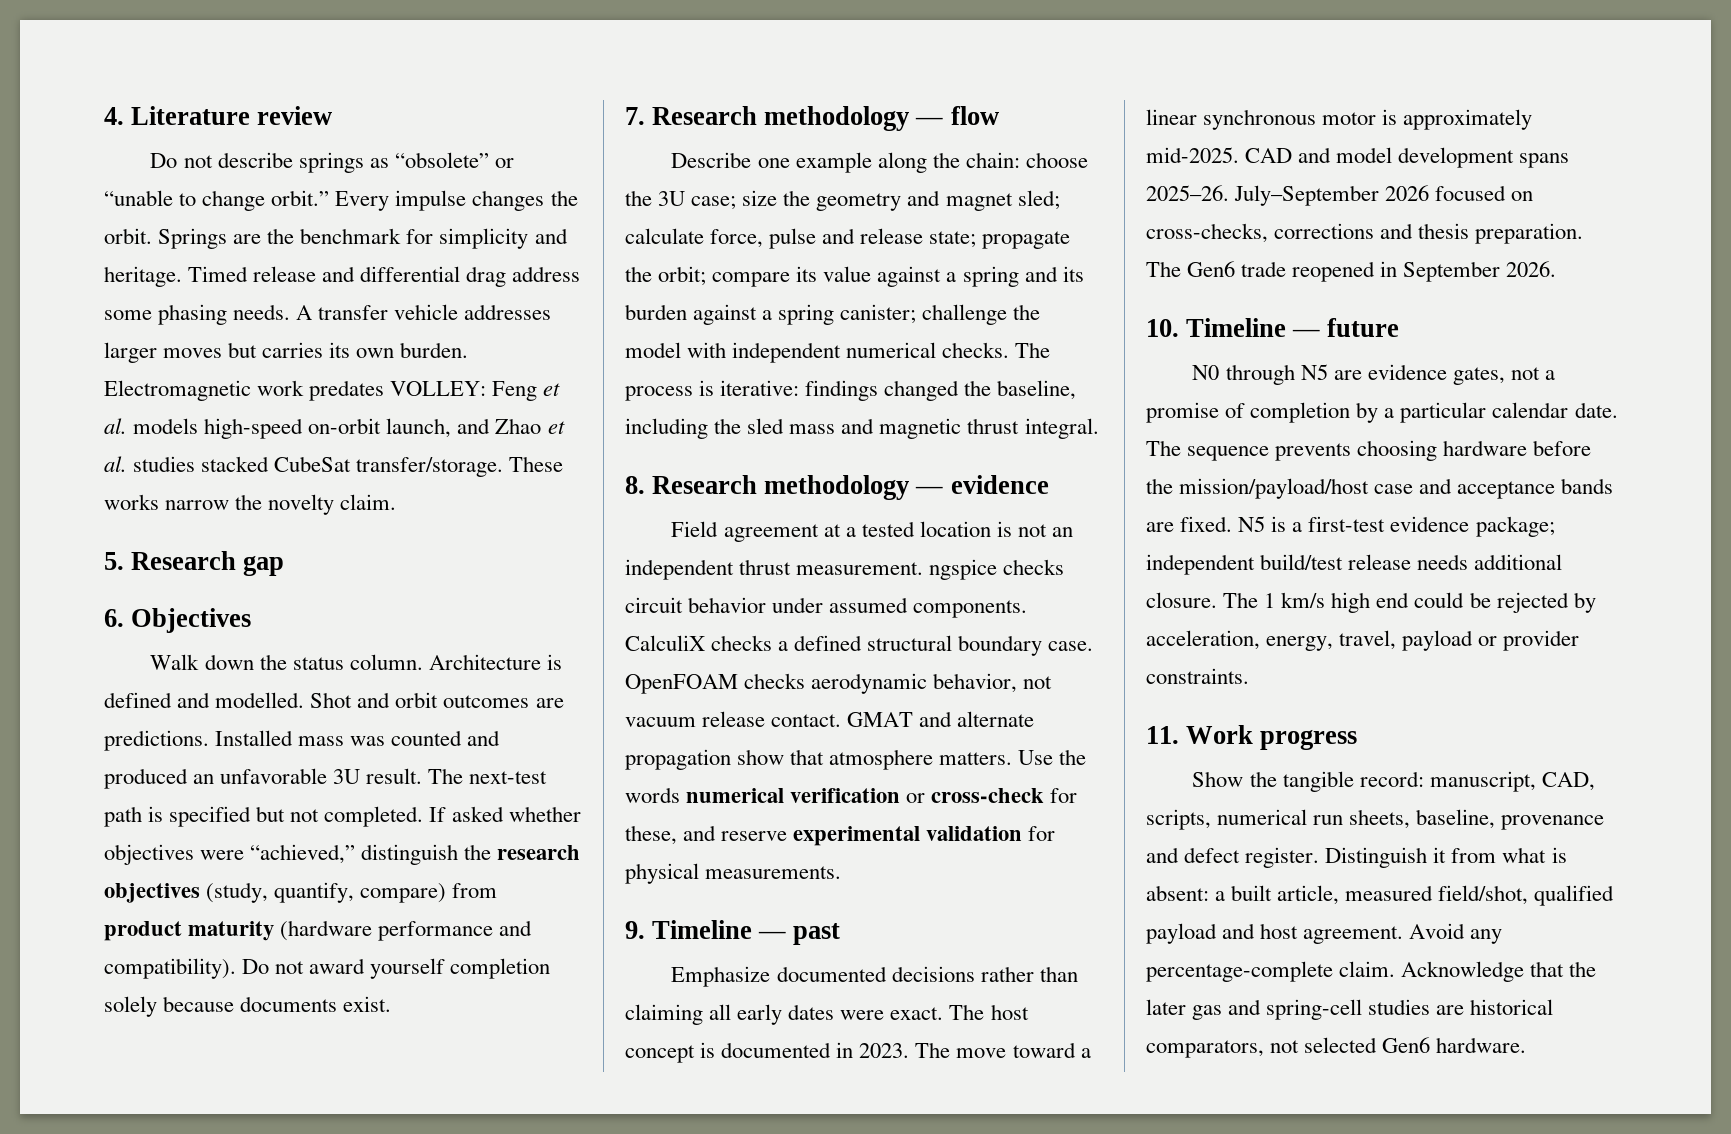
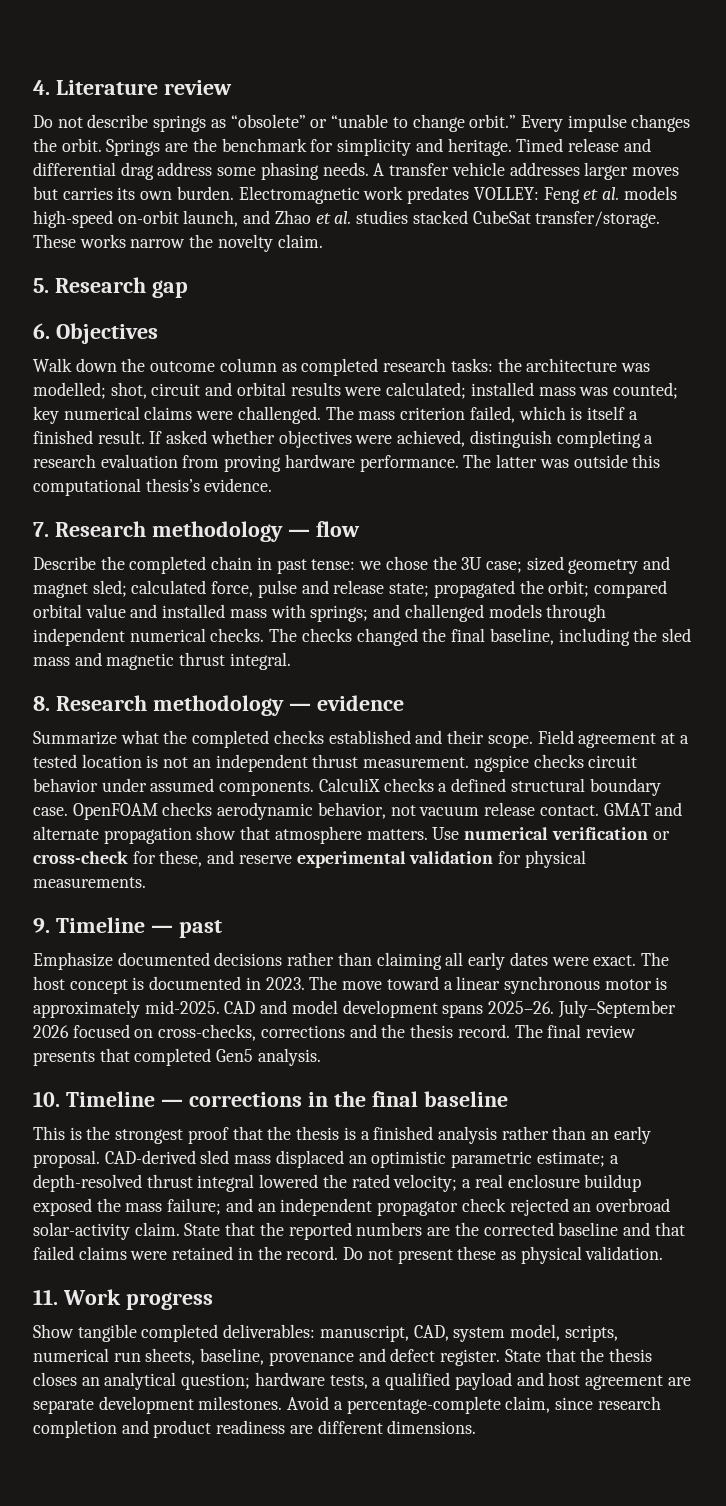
- Walk down the status column. Architecture is defined and modelled. Shot and orbit outcomes are predictions. Installed mass was counted and produced an unfavorable 3U result. The next-test path is specified but not completed.
+ Walk down the outcome column as completed research tasks: the architecture was modelled; shot, circuit and orbital results were calculated; installed mass was counted; key numerical claims were challenged. The mass criterion failed, which is itself a finished result.
- If asked whether objectives were “achieved,” distinguish the research objectives (study, quantify, compare) from product maturity (hardware performance and compatibility). Do not award yourself completion solely because documents exist.
+ If asked whether objectives were achieved, distinguish completing a research evaluation from proving hardware performance. The latter was outside this computational thesis’s evidence.
- Describe one example along the chain: choose the 3U case; size the geometry and magnet sled; calculate force, pulse and release state; propagate the orbit; compare its value against a spring and its burden against a spring canister; challenge the model with independent numerical checks. The process is iterative: findings changed the baseline, including the sled mass and magnetic thrust integral.
+ Describe the completed chain in past tense: we chose the 3U case; sized geometry and magnet sled; calculated force, pulse and release state; propagated the orbit; compared orbital value and installed mass with springs; and challenged models through independent numerical checks. The checks changed the final baseline, including the sled mass and magnetic thrust integral.
+ Summarize what the completed checks established and their scope.
- Use the words numerical verification or cross-check for these, and reserve experimental validation for physical measurements.
+ Use numerical verification or cross-check for these, and reserve experimental validation for physical measurements.
- July–September 2026 focused on cross-checks, corrections and thesis preparation. The Gen6 trade reopened in September 2026.
- 10. Timeline — future
- N0 through N5 are evidence gates, not a promise of completion by a particular calendar date. The sequence prevents choosing hardware before the mission/payload/host case and acceptance bands are fixed. N5 is a first-test evidence package; independent build/test release needs additional closure. The 1 km/s high end could be rejected by acceleration, energy, travel, payload or provider constraints.
+ July–September 2026 focused on cross-checks, corrections and the thesis record. The final review presents that completed Gen5 analysis.
+ 10. Timeline — corrections in the final baseline
+ This is the strongest proof that the thesis is a finished analysis rather than an early proposal. CAD-derived sled mass displaced an optimistic parametric estimate; a depth-resolved thrust integral lowered the rated velocity; a real enclosure buildup exposed the mass failure; and an independent propagator check rejected an overbroad solar-activity claim. State that the reported numbers are the corrected baseline and that failed claims were retained in the record. Do not present these as physical validation.
  11. Work progress
- Show the tangible record: manuscript, CAD, scripts, numerical run sheets, baseline, provenance and defect register.
+ Show tangible completed deliverables: manuscript, CAD, system model, scripts, numerical run sheets, baseline, provenance and defect register.
- Distinguish it from what is absent: a built article, measured field/shot, qualified payload and host agreement. Avoid any percentage-complete claim. Acknowledge that the later gas and spring-cell studies are historical comparators, not selected Gen6 hardware.
+ State that the thesis closes an analytical question; hardware tests, a qualified payload and host agreement are separate development milestones. Avoid a percentage-complete claim, since research completion and product readiness are different dimensions.

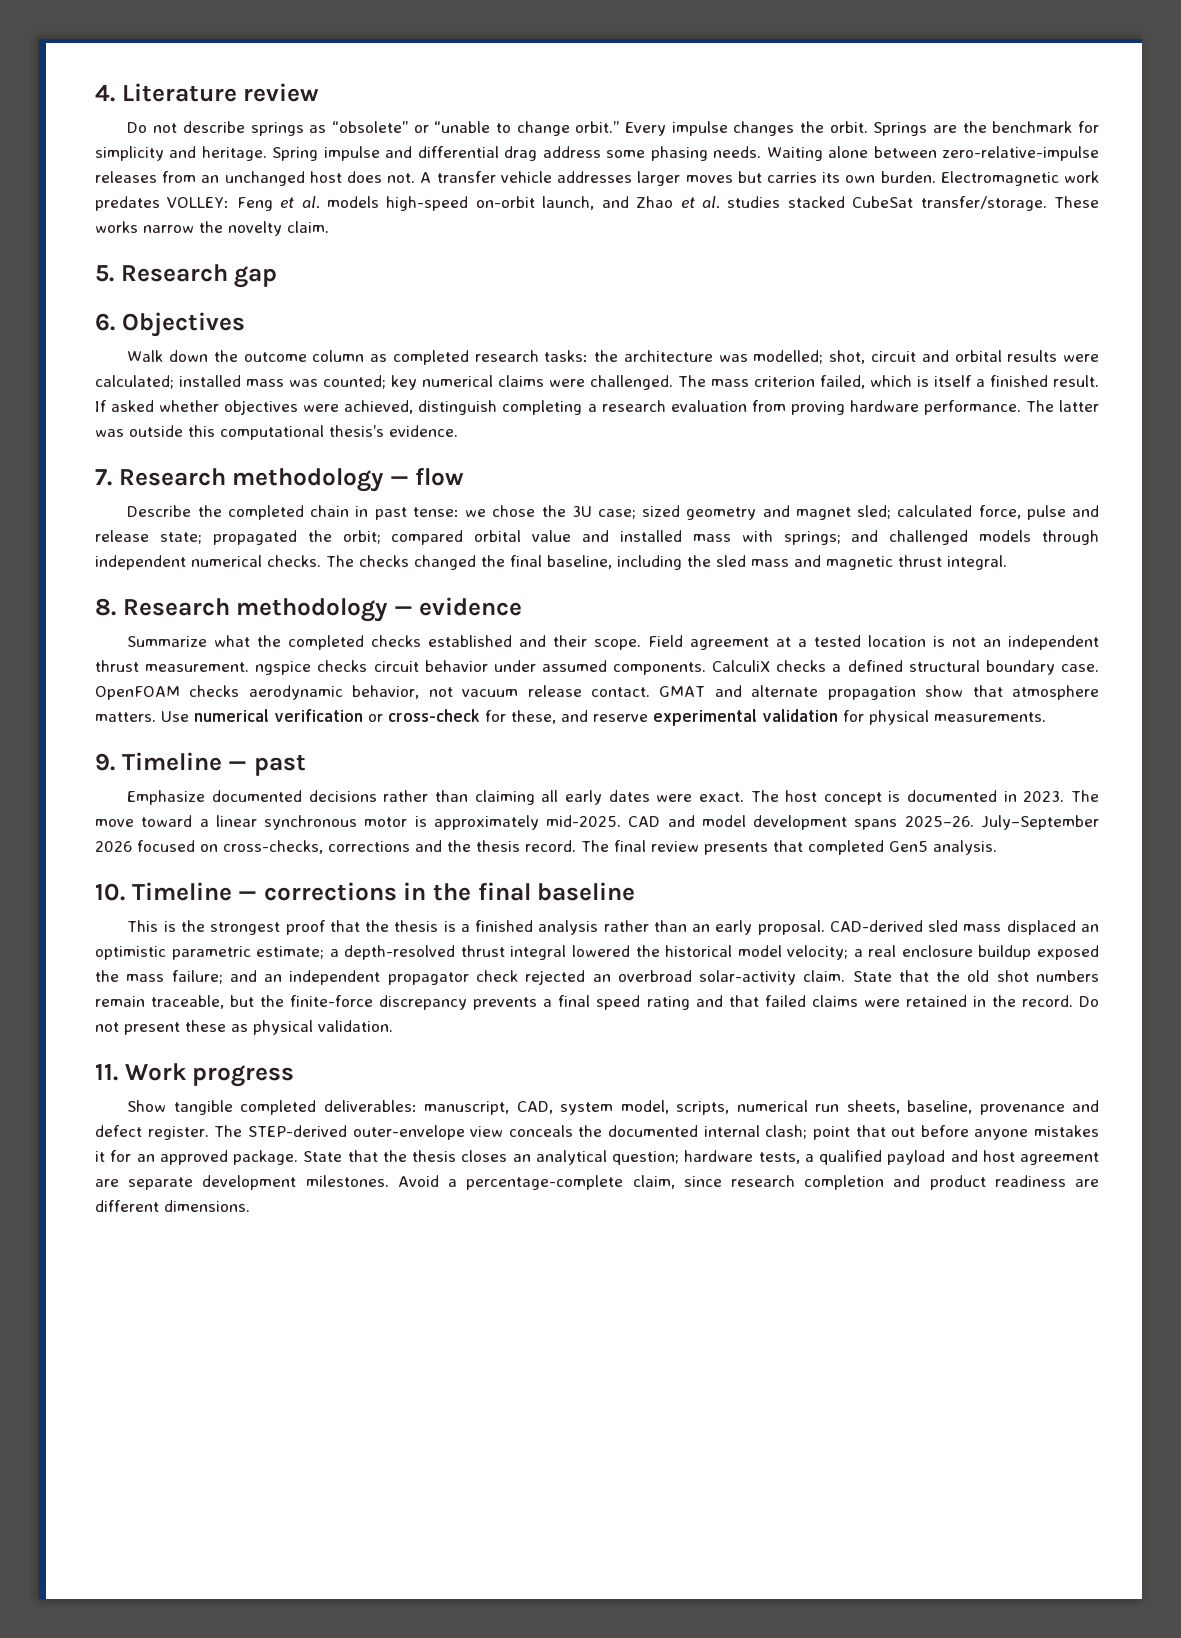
- Timed release and differential drag address some phasing needs.
+ Spring impulse and differential drag address some phasing needs.
+ Waiting alone between zero-relative-impulse releases from an unchanged host does not.
- CAD-derived sled mass displaced an optimistic parametric estimate; a depth-resolved thrust integral lowered the rated velocity; a real enclosure buildup exposed the mass failure; and an independent propagator check rejected an overbroad solar-activity claim.
+ CAD-derived sled mass displaced an optimistic parametric estimate; a depth-resolved thrust integral lowered the historical model velocity; a real enclosure buildup exposed the mass failure; and an independent propagator check rejected an overbroad solar-activity claim.
- State that the reported numbers are the corrected baseline and that failed claims were retained in the record.
+ State that the old shot numbers remain traceable, but the finite-force discrepancy prevents a final speed rating and that failed claims were retained in the record.
+ The STEP-derived outer-envelope view conceals the documented internal clash; point that out before anyone mistakes it for an approved package.

